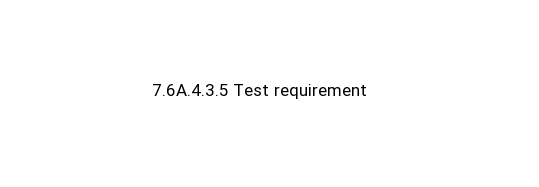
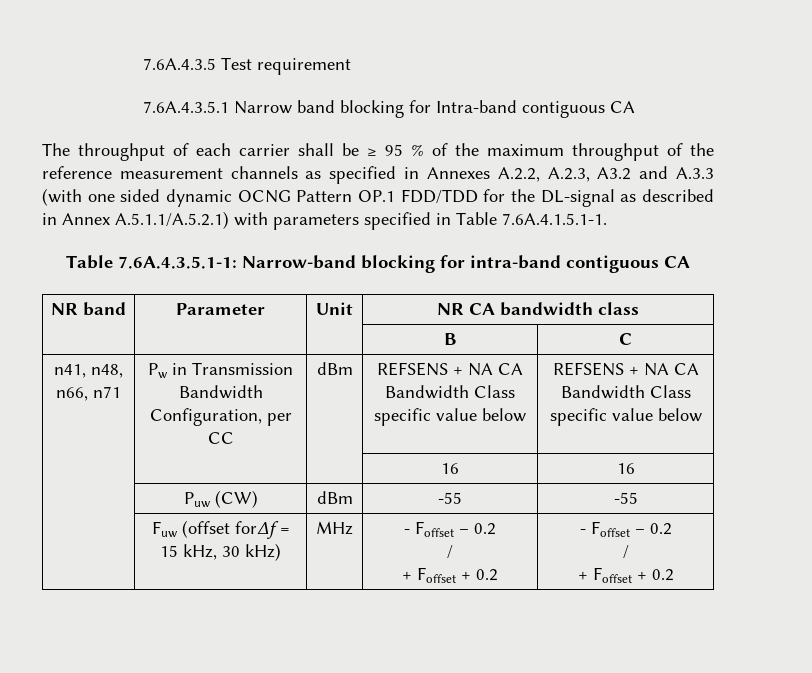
+ 7.6A.4.3.5.1 Narrow band blocking for Intra-band contiguous CA
+ The throughput of each carrier shall be ≥ 95 % of the maximum throughput of the reference measurement channels as specified in Annexes A.2.2, A.2.3, A3.2 and A.3.3 (with one sided dynamic OCNG Pattern OP.1 FDD/TDD for the DL-signal as described in Annex A.5.1.1/A.5.2.1) with parameters specified in Table 7.6A.4.1.5.1-1.
+ Table 7.6A.4.3.5.1-1: Narrow-band blocking for intra-band contiguous CA
+ NR band | Parameter | Unit | NR CA bandwidth class
+ | | | B | C
+ n41, n48, n66, n71 | Pw in Transmission Bandwidth Configuration, per CC | dBm | REFSENS + NA CA Bandwidth Class specific value below | REFSENS + NA CA Bandwidth Class specific value below
+ | | | 16 | 16
+ | Puw (CW) | dBm | -55 | -55
+ | Fuw (offset forΔf = 15 kHz, 30 kHz) | MHz | - Foffset – 0.2
+ /
+ + Foffset + 0.2 | - Foffset – 0.2
+ /
+ + Foffset + 0.2

